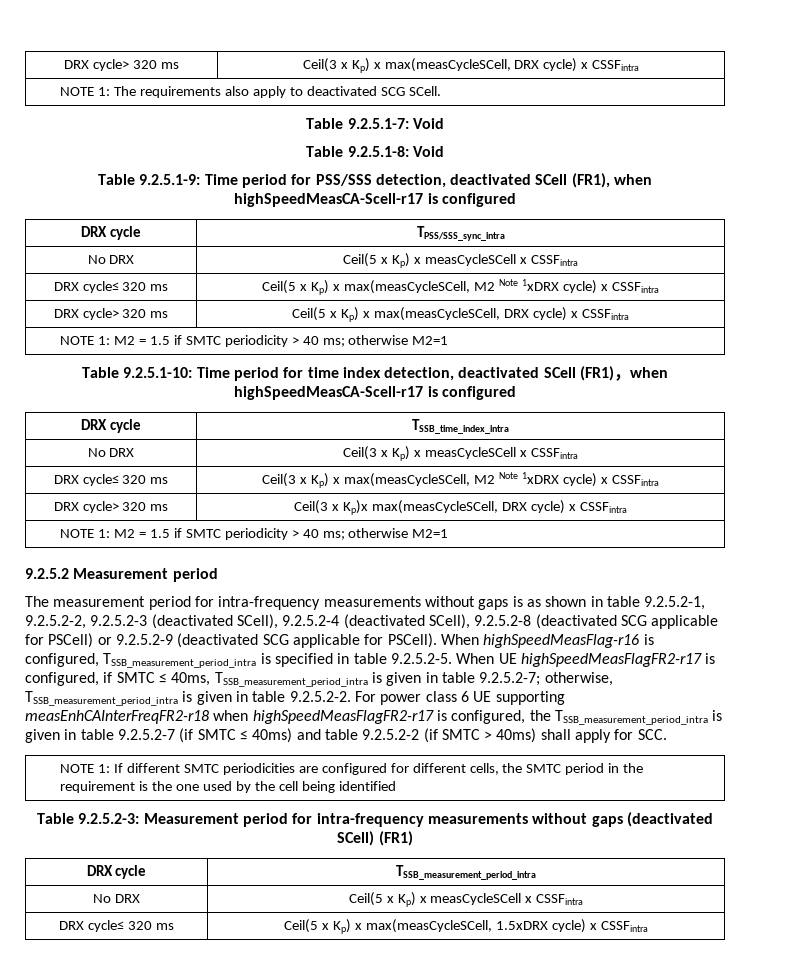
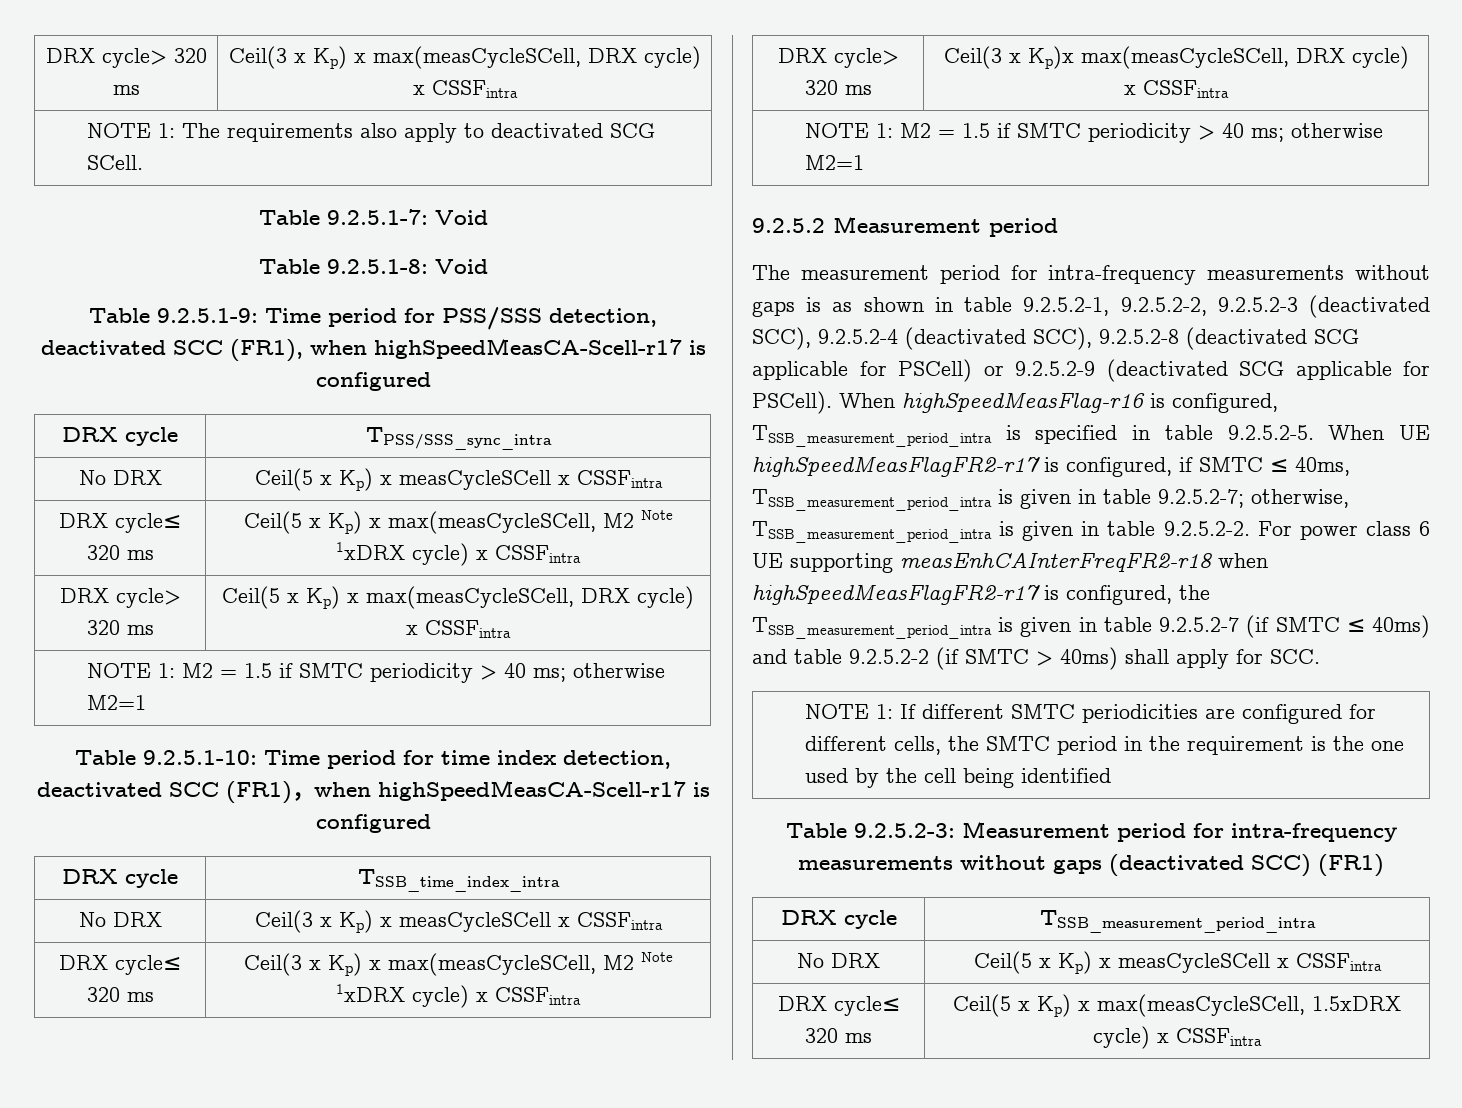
- Table 9.2.5.1-9: Time period for PSS/SSS detection, deactivated SCell (FR1), when highSpeedMeasCA-Scell-r17 is configured
+ Table 9.2.5.1-9: Time period for PSS/SSS detection, deactivated SCC (FR1), when highSpeedMeasCA-Scell-r17 is configured
- Table 9.2.5.1-10: Time period for time index detection, deactivated SCell (FR1)，when highSpeedMeasCA-Scell-r17 is configured
+ Table 9.2.5.1-10: Time period for time index detection, deactivated SCC (FR1)，when highSpeedMeasCA-Scell-r17 is configured
- The measurement period for intra-frequency measurements without gaps is as shown in table 9.2.5.2-1, 9.2.5.2-2, 9.2.5.2-3 (deactivated SCell), 9.2.5.2-4 (deactivated SCell), 9.2.5.2-8 (deactivated SCG applicable for PSCell) or 9.2.5.2-9 (deactivated SCG applicable for PSCell).
+ The measurement period for intra-frequency measurements without gaps is as shown in table 9.2.5.2-1, 9.2.5.2-2, 9.2.5.2-3 (deactivated SCC), 9.2.5.2-4 (deactivated SCC), 9.2.5.2-8 (deactivated SCG applicable for PSCell) or 9.2.5.2-9 (deactivated SCG applicable for PSCell).
- Table 9.2.5.2-3: Measurement period for intra-frequency measurements without gaps (deactivated SCell) (FR1)
+ Table 9.2.5.2-3: Measurement period for intra-frequency measurements without gaps (deactivated SCC) (FR1)

